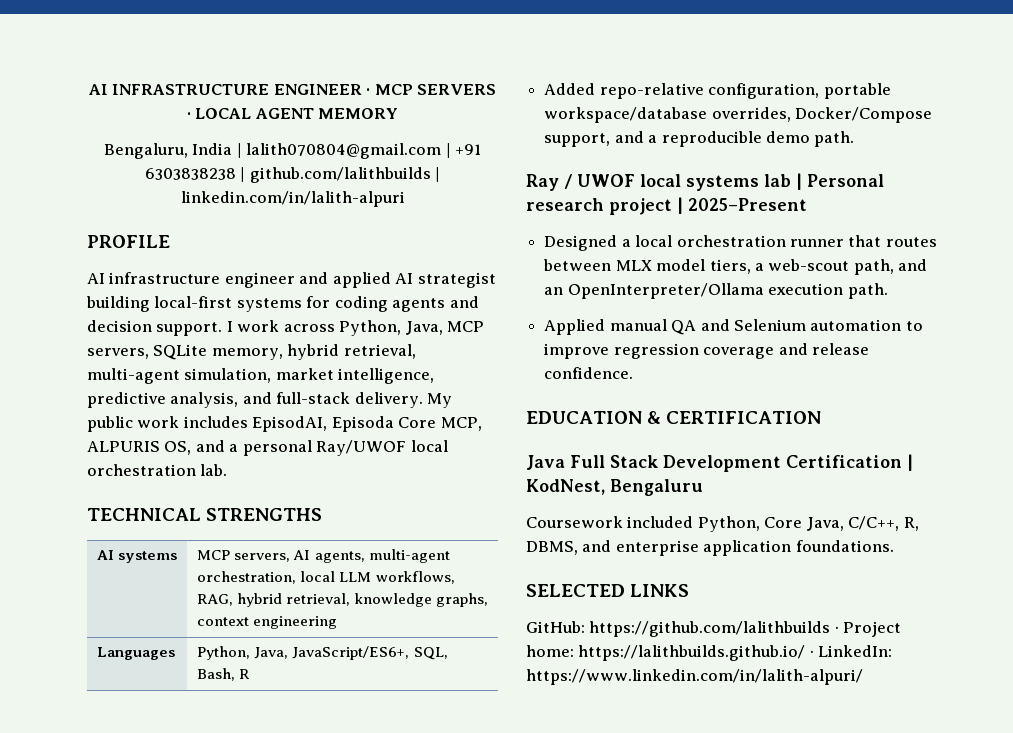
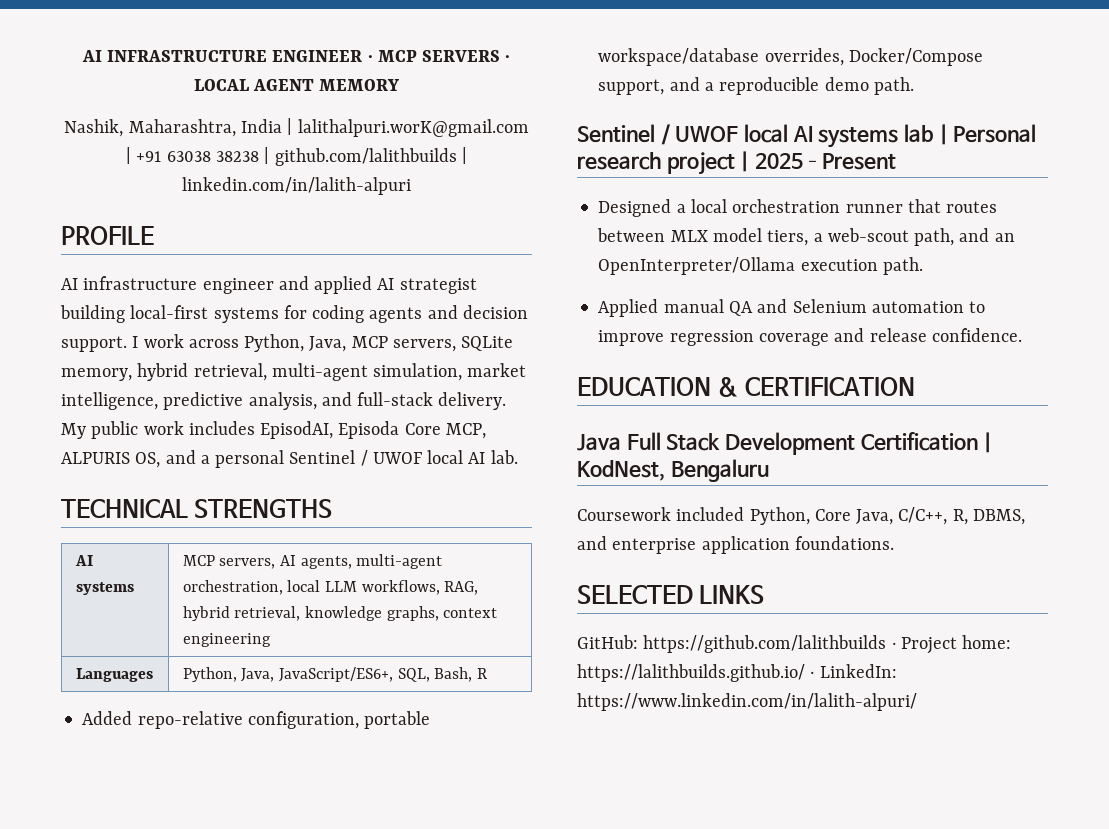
- Bengaluru, India | lalith070804@gmail.com | +91 6303838238 | github.com/lalithbuilds | linkedin.com/in/lalith-alpuri
+ Nashik, Maharashtra, India | lalithalpuri.worK@gmail.com | +91 63038 38238 | github.com/lalithbuilds | linkedin.com/in/lalith-alpuri
- My public work includes EpisodAI, Episoda Core MCP, ALPURIS OS, and a personal Ray/UWOF local orchestration lab.
+ My public work includes EpisodAI, Episoda Core MCP, ALPURIS OS, and a personal Sentinel / UWOF local AI lab.
- Ray / UWOF local systems lab | Personal research project | 2025–Present
+ Sentinel / UWOF local AI systems lab | Personal research project | 2025–Present

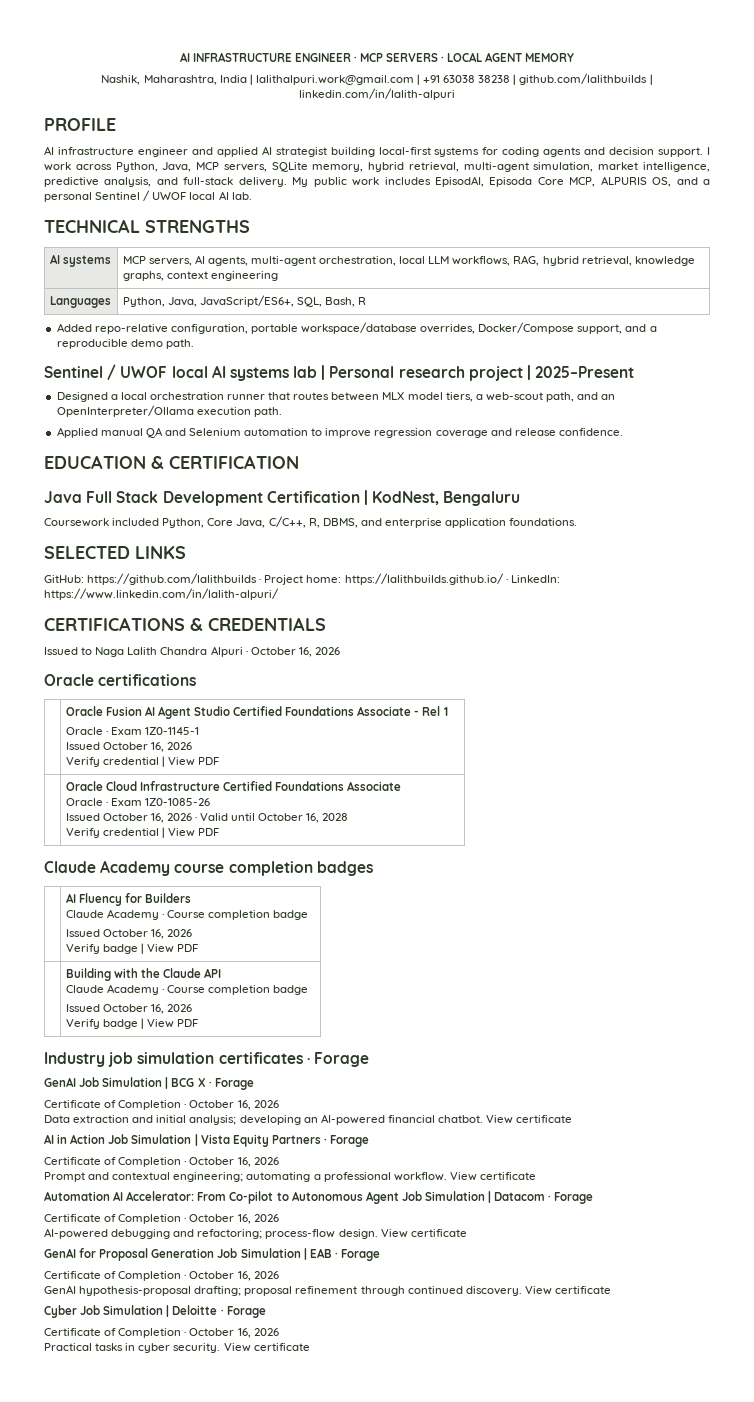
- Nashik, Maharashtra, India | lalithalpuri.worK@gmail.com | +91 63038 38238 | github.com/lalithbuilds | linkedin.com/in/lalith-alpuri
+ Nashik, Maharashtra, India | lalithalpuri.work@gmail.com | +91 63038 38238 | github.com/lalithbuilds | linkedin.com/in/lalith-alpuri
+ CERTIFICATIONS & CREDENTIALS
+ Issued to Naga Lalith Chandra Alpuri · October 16, 2026
+ Oracle certifications
+ | Oracle Fusion AI Agent Studio Certified Foundations Associate - Rel 1
+ Oracle · Exam 1Z0-1145-1
+ Issued October 16, 2026
+ Verify credential | View PDF
+ | Oracle Cloud Infrastructure Certified Foundations Associate
+ Oracle · Exam 1Z0-1085-26
+ Issued October 16, 2026 · Valid until October 16, 2028
+ Verify credential | View PDF
+ Claude Academy course completion badges
+ | AI Fluency for Builders
+ Claude Academy · Course completion badge
+ Issued October 16, 2026
+ Verify badge | View PDF
+ | Building with the Claude API
+ Claude Academy · Course completion badge
+ Issued October 16, 2026
+ Verify badge | View PDF
+ Industry job simulation certificates · Forage
+ GenAI Job Simulation | BCG X · Forage
+ Certificate of Completion · October 16, 2026
+ Data extraction and initial analysis; developing an AI-powered financial chatbot. View certificate
+ AI in Action Job Simulation | Vista Equity Partners · Forage
+ Certificate of Completion · October 16, 2026
+ Prompt and contextual engineering; automating a professional workflow. View certificate
+ Automation AI Accelerator: From Co-pilot to Autonomous Agent Job Simulation | Datacom · Forage
+ Certificate of Completion · October 16, 2026
+ AI-powered debugging and refactoring; process-flow design. View certificate
+ GenAI for Proposal Generation Job Simulation | EAB · Forage
+ Certificate of Completion · October 16, 2026
+ GenAI hypothesis-proposal drafting; proposal refinement through continued discovery. View certificate
+ Cyber Job Simulation | Deloitte · Forage
+ Certificate of Completion · October 16, 2026
+ Practical tasks in cyber security. View certificate

